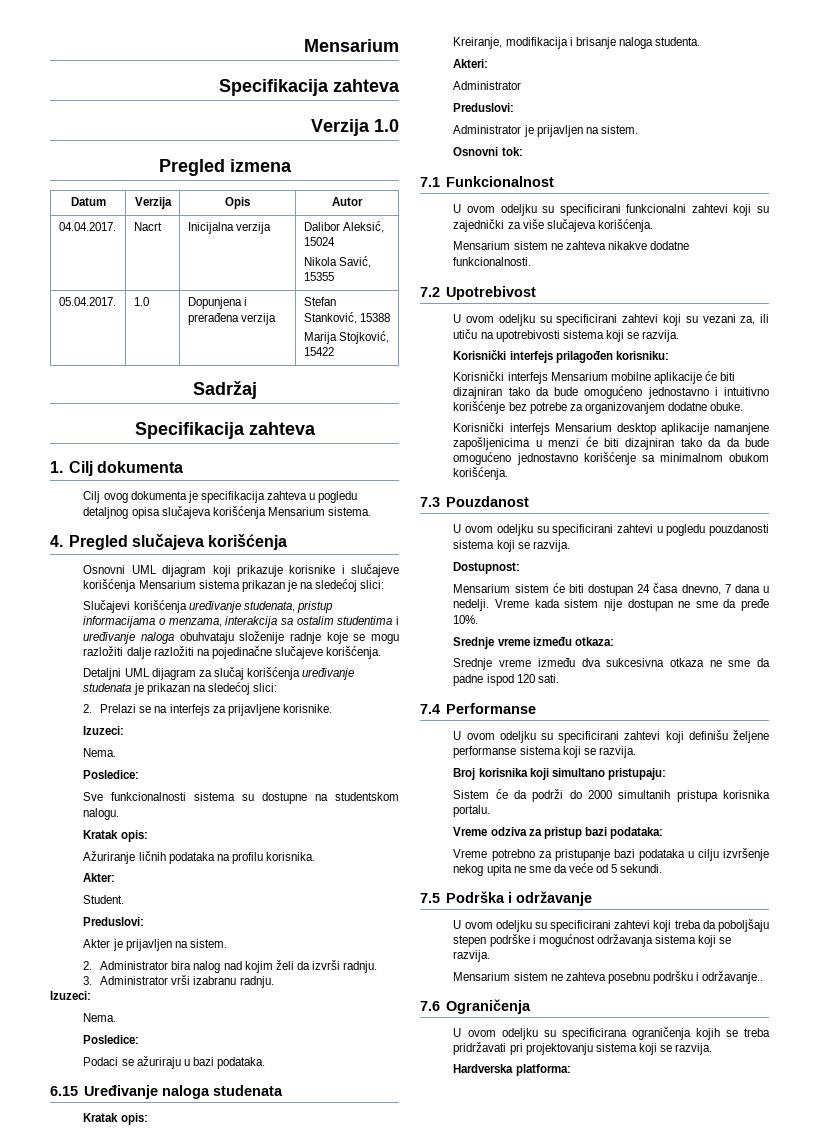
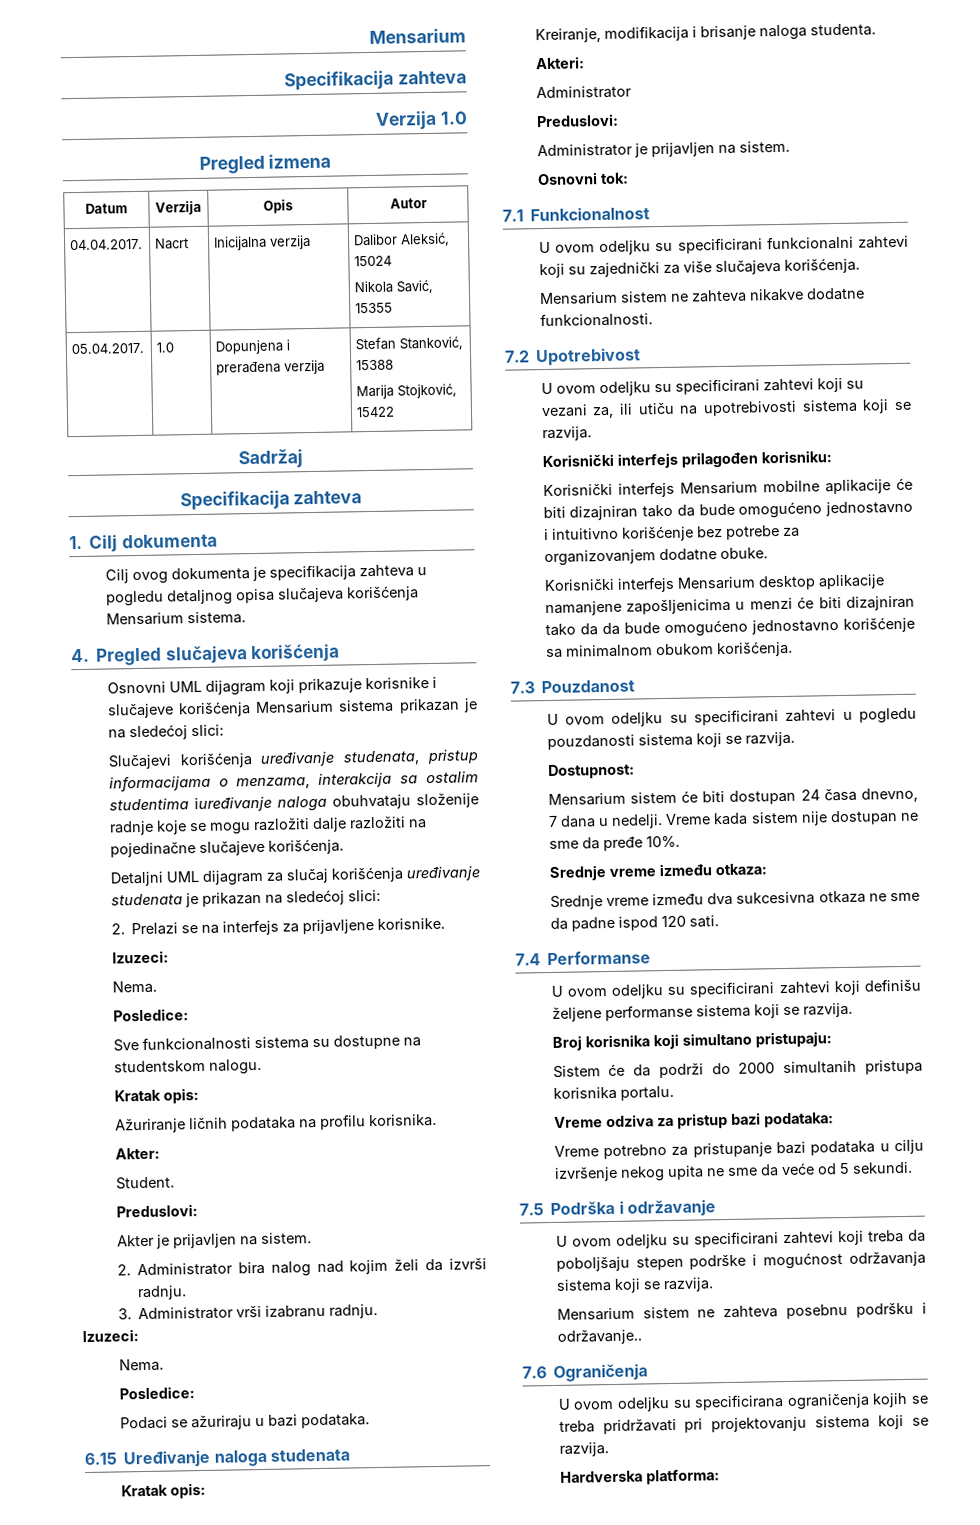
- Slučajevi korišćenja uređivanje studenata, pristup informacijama o menzama, interakcija sa ostalim studentima i uređivanje naloga obuhvataju složenije radnje koje se mogu razložiti dalje razložiti na pojedinačne slučajeve korišćenja.
+ Slučajevi korišćenja uređivanje studenata, pristup informacijama o menzama, interakcija sa ostalim studentima iuređivanje naloga obuhvataju složenije radnje koje se mogu razložiti dalje razložiti na pojedinačne slučajeve korišćenja.

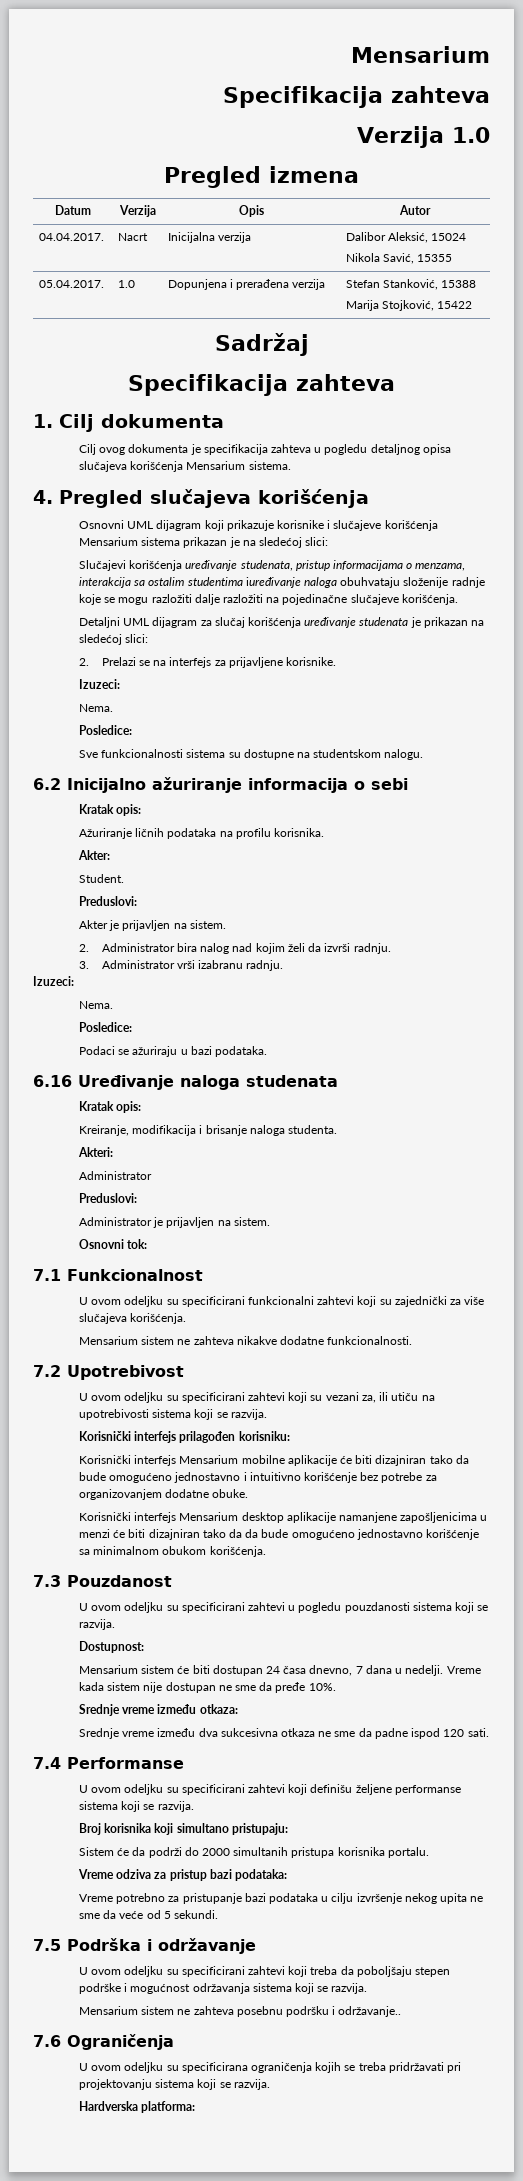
+ 6.2 Inicijalno ažuriranje informacija o sebi
- 6.15 Uređivanje naloga studenata
+ 6.16 Uređivanje naloga studenata

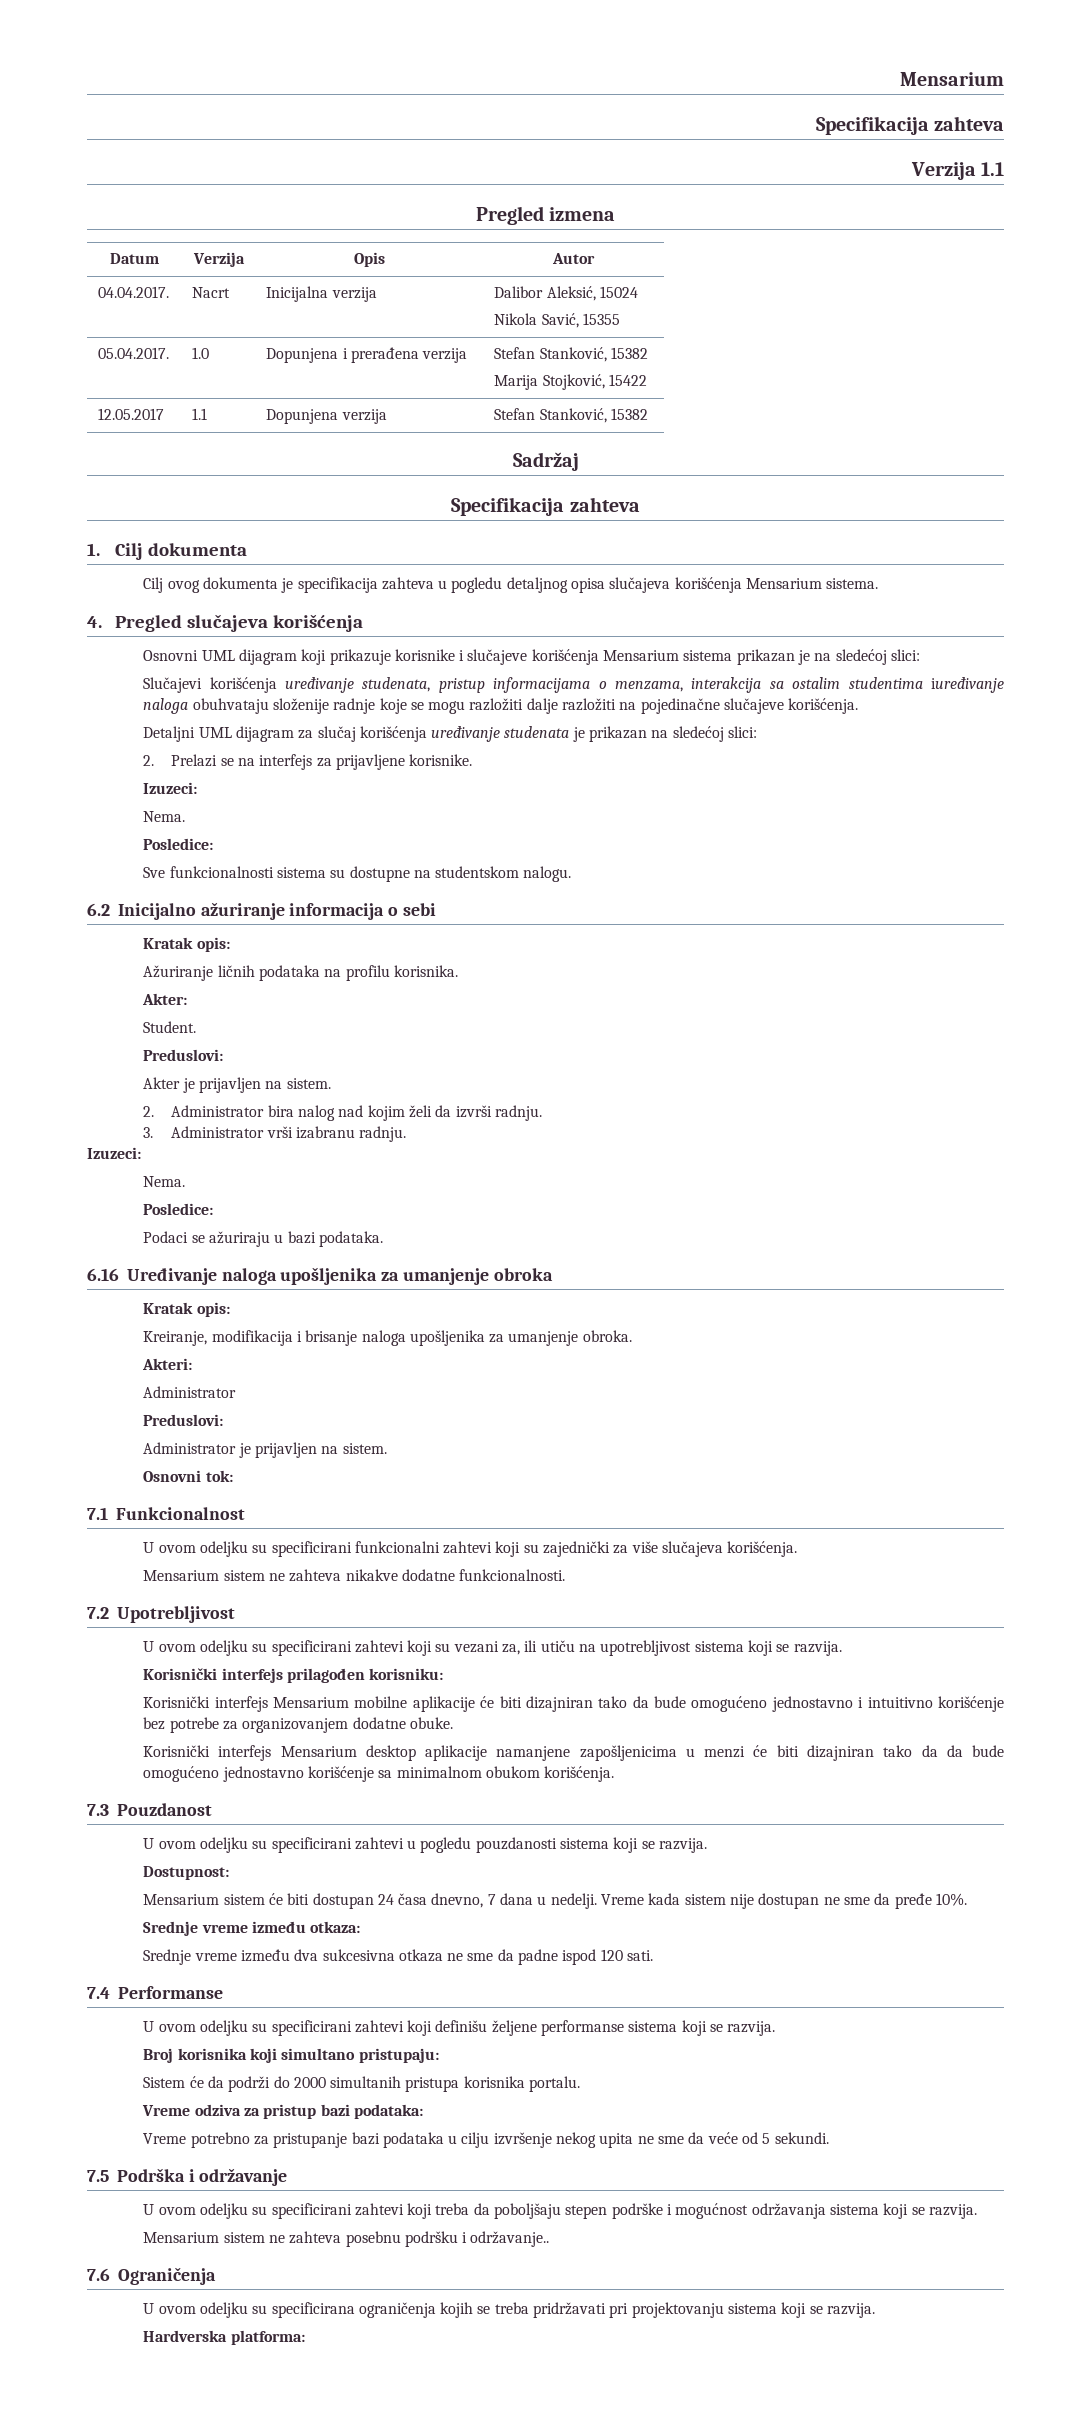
- Verzija 1.0
+ Verzija 1.1
- 05.04.2017. | 1.0 | Dopunjena i prerađena verzija | Stefan Stanković, 15388
+ 05.04.2017. | 1.0 | Dopunjena i prerađena verzija | Stefan Stanković, 15382
+ 12.05.2017 | 1.1 | Dopunjena verzija | Stefan Stanković, 15382
- 6.16 Uređivanje naloga studenata
+ 6.16 Uređivanje naloga upošljenika za umanjenje obroka
- Kreiranje, modifikacija i brisanje naloga studenta.
+ Kreiranje, modifikacija i brisanje naloga upošljenika za umanjenje obroka.
- 7.2 Upotrebivost
+ 7.2 Upotrebljivost
- U ovom odeljku su specificirani zahtevi koji su vezani za, ili utiču na upotrebivosti sistema koji se razvija.
+ U ovom odeljku su specificirani zahtevi koji su vezani za, ili utiču na upotrebljivost sistema koji se razvija.

